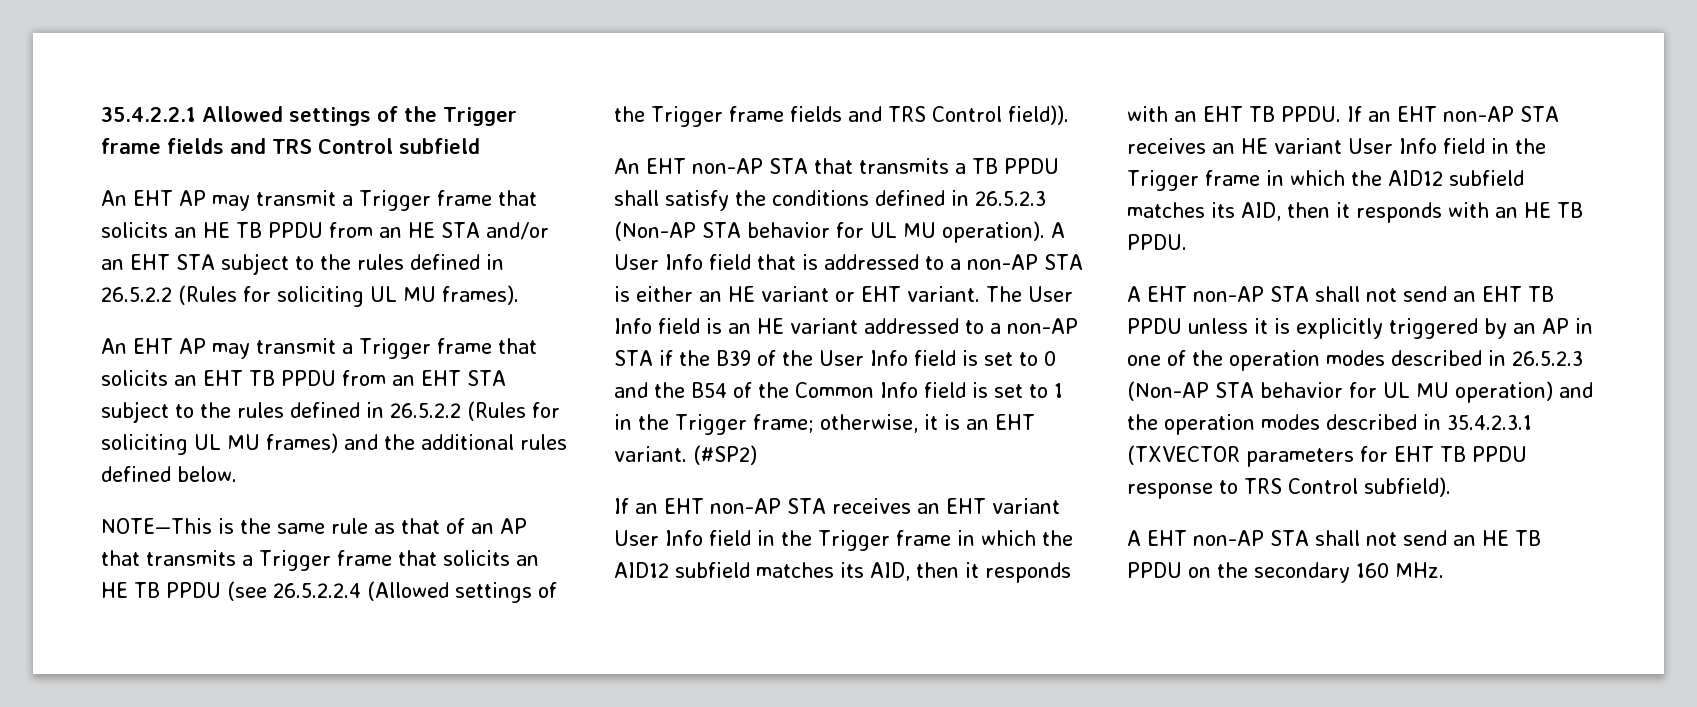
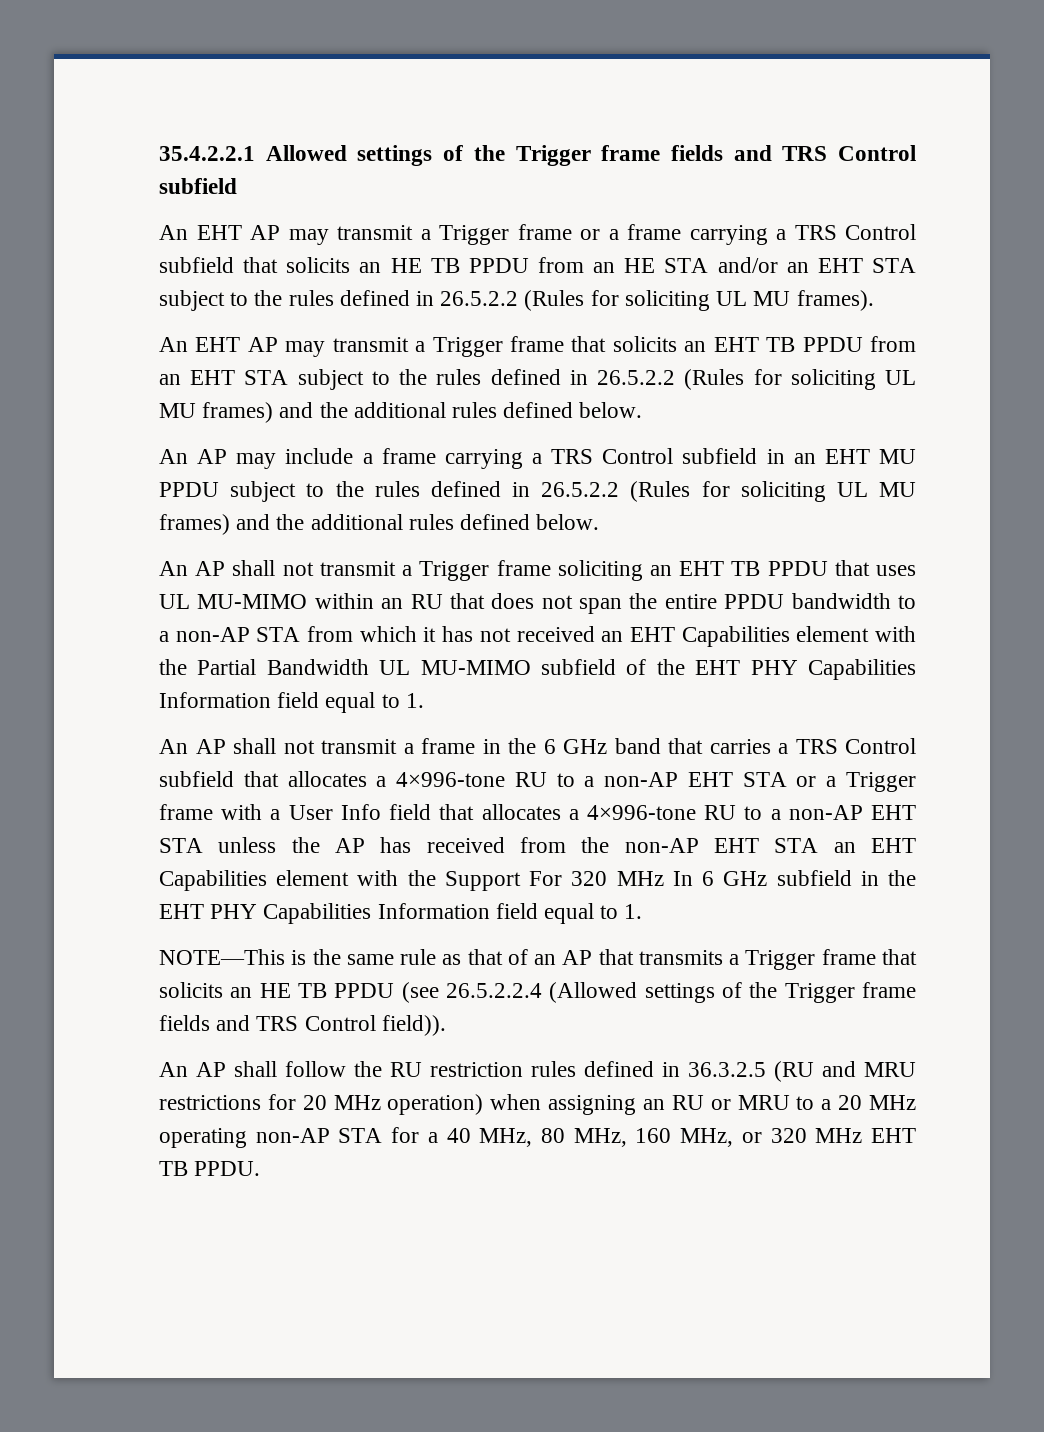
- An EHT AP may transmit a Trigger frame that solicits an HE TB PPDU from an HE STA and/or an EHT STA subject to the rules defined in 26.5.2.2 (Rules for soliciting UL MU frames).
+ An EHT AP may transmit a Trigger frame or a frame carrying a TRS Control subfield that solicits an HE TB PPDU from an HE STA and/or an EHT STA subject to the rules defined in 26.5.2.2 (Rules for soliciting UL MU frames).
+ An AP may include a frame carrying a TRS Control subfield in an EHT MU PPDU subject to the rules defined in 26.5.2.2 (Rules for soliciting UL MU frames) and the additional rules defined below.
+ An AP shall not transmit a Trigger frame soliciting an EHT TB PPDU that uses UL MU-MIMO within an RU that does not span the entire PPDU bandwidth to a non-AP STA from which it has not received an EHT Capabilities element with the Partial Bandwidth UL MU-MIMO subfield of the EHT PHY Capabilities Information field equal to 1.
+ An AP shall not transmit a frame in the 6 GHz band that carries a TRS Control subfield that allocates a 4×996-tone RU to a non-AP EHT STA or a Trigger frame with a User Info field that allocates a 4×996-tone RU to a non-AP EHT STA unless the AP has received from the non-AP EHT STA an EHT Capabilities element with the Support For 320 MHz In 6 GHz subfield in the EHT PHY Capabilities Information field equal to 1.
- An EHT non-AP STA that transmits a TB PPDU shall satisfy the conditions defined in 26.5.2.3 (Non-AP STA behavior for UL MU operation). A User Info field that is addressed to a non-AP STA is either an HE variant or EHT variant. The User Info field is an HE variant addressed to a non-AP STA if the B39 of the User Info field is set to 0 and the B54 of the Common Info field is set to 1 in the Trigger frame; otherwise, it is an EHT variant. (#SP2)
- If an EHT non-AP STA receives an EHT variant User Info field in the Trigger frame in which the AID12 subfield matches its AID, then it responds with an EHT TB PPDU. If an EHT non-AP STA receives an HE variant User Info field in the Trigger frame in which the AID12 subfield matches its AID, then it responds with an HE TB PPDU.
- A EHT non-AP STA shall not send an EHT TB PPDU unless it is explicitly triggered by an AP in one of the operation modes described in 26.5.2.3 (Non-AP STA behavior for UL MU operation) and the operation modes described in 35.4.2.3.1 (TXVECTOR parameters for EHT TB PPDU response to TRS Control subfield).
- A EHT non-AP STA shall not send an HE TB PPDU on the secondary 160 MHz.
+ An AP shall follow the RU restriction rules defined in 36.3.2.5 (RU and MRU restrictions for 20 MHz operation) when assigning an RU or MRU to a 20 MHz operating non-AP STA for a 40 MHz, 80 MHz, 160 MHz, or 320 MHz EHT TB PPDU.

